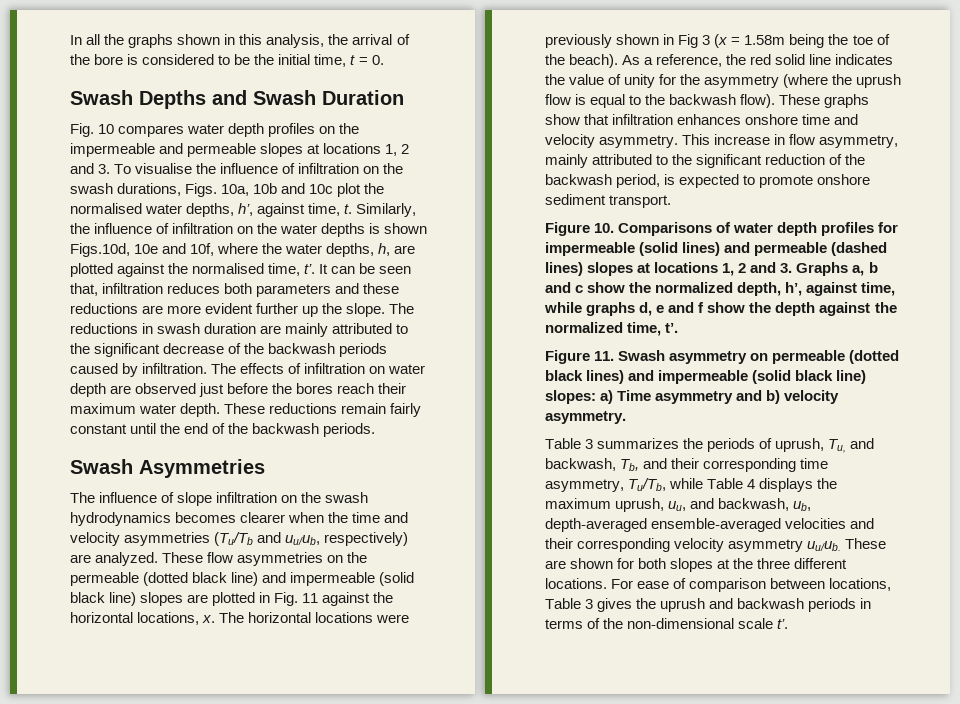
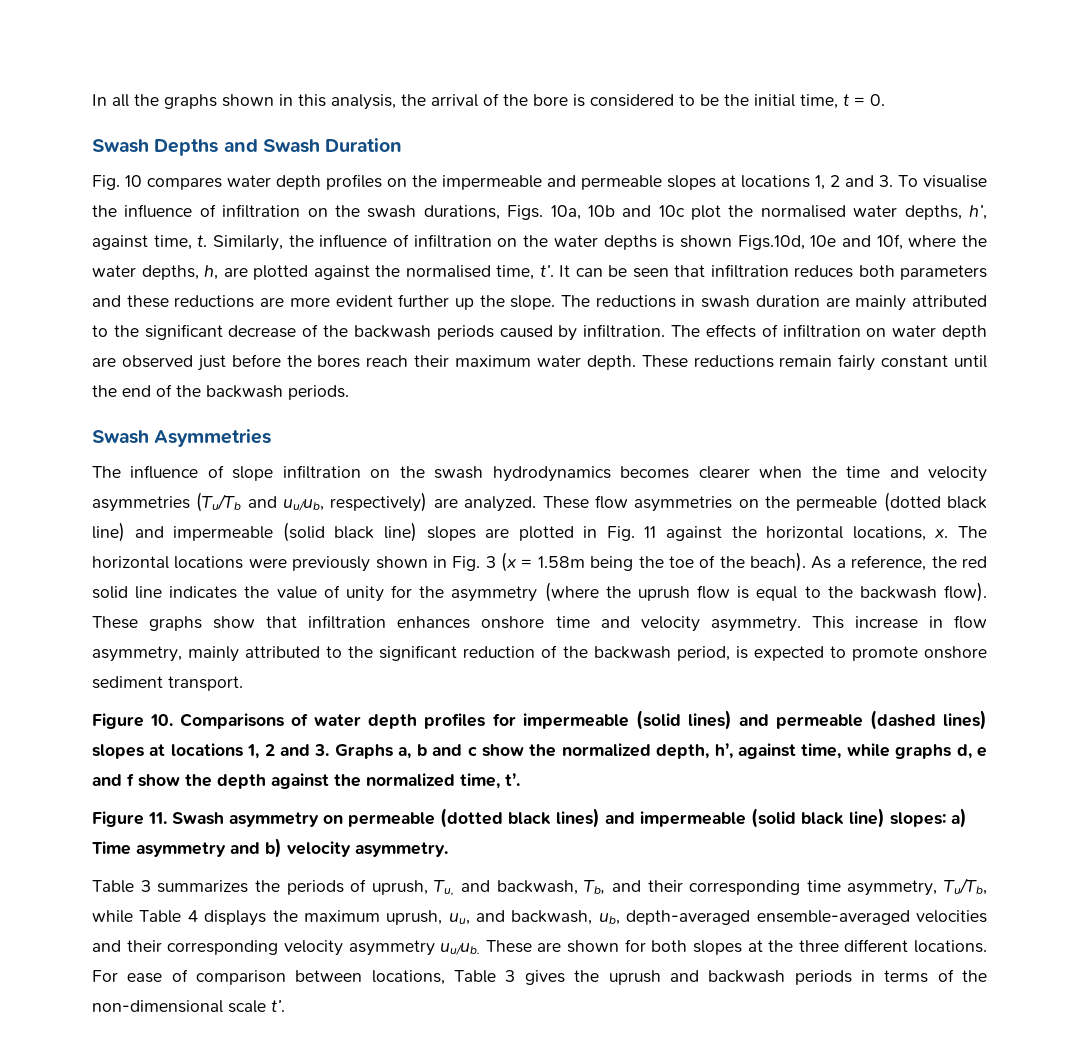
- It can be seen that, infiltration reduces both parameters and these reductions are more evident further up the slope.
+ It can be seen that infiltration reduces both parameters and these reductions are more evident further up the slope.
- The horizontal locations were previously shown in Fig 3 (x = 1.58m being the toe of the beach).
+ The horizontal locations were previously shown in Fig. 3 (x = 1.58m being the toe of the beach).

